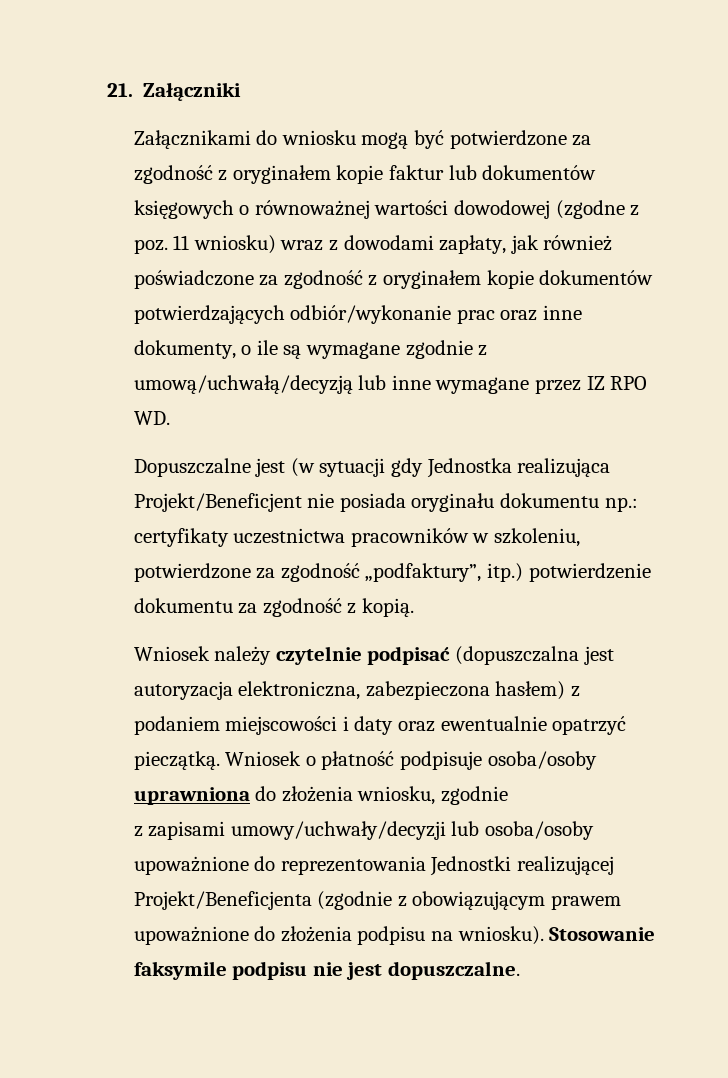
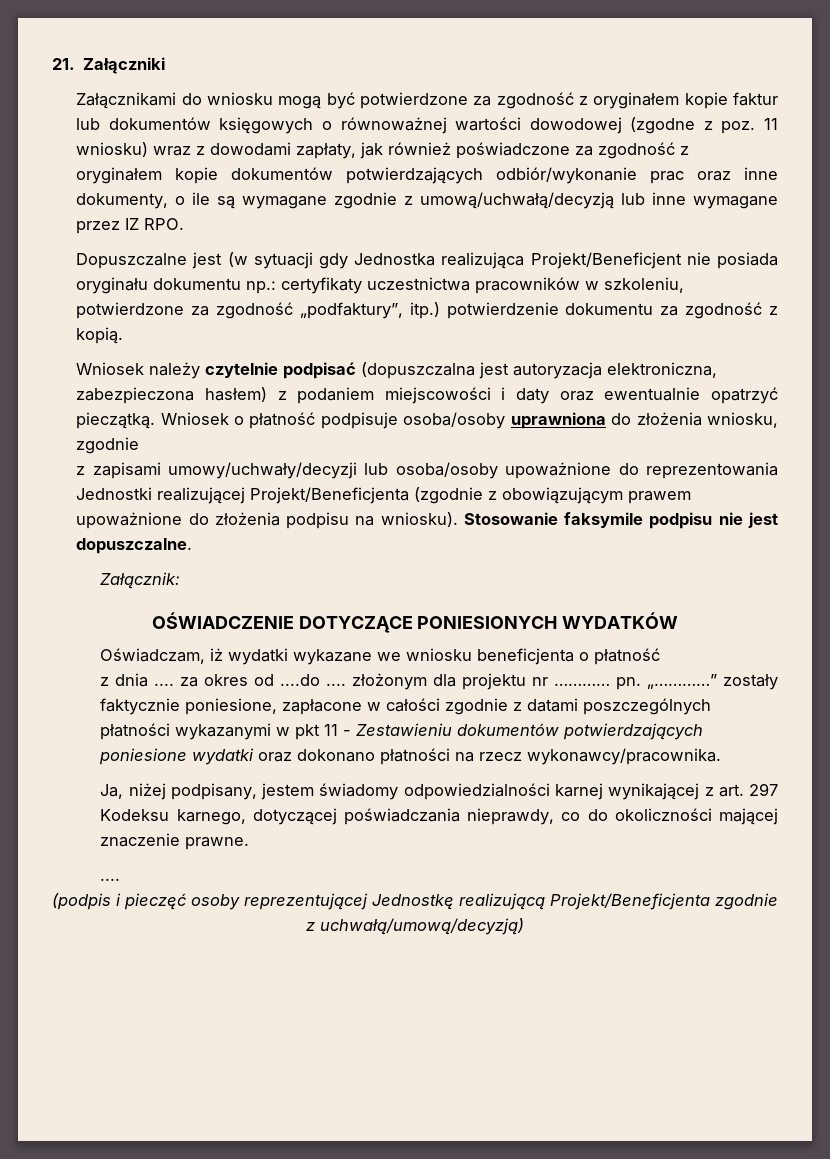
- Załącznikami do wniosku mogą być potwierdzone za zgodność z oryginałem kopie faktur lub dokumentów księgowych o równoważnej wartości dowodowej (zgodne z poz. 11 wniosku) wraz z dowodami zapłaty, jak również poświadczone za zgodność z oryginałem kopie dokumentów potwierdzających odbiór/wykonanie prac oraz inne dokumenty, o ile są wymagane zgodnie z umową/uchwałą/decyzją lub inne wymagane przez IZ RPO WD.
+ Załącznikami do wniosku mogą być potwierdzone za zgodność z oryginałem kopie faktur lub dokumentów księgowych o równoważnej wartości dowodowej (zgodne z poz. 11 wniosku) wraz z dowodami zapłaty, jak również poświadczone za zgodność z oryginałem kopie dokumentów potwierdzających odbiór/wykonanie prac oraz inne dokumenty, o ile są wymagane zgodnie z umową/uchwałą/decyzją lub inne wymagane przez IZ RPO.
+ Załącznik:
+ OŚWIADCZENIE DOTYCZĄCE PONIESIONYCH WYDATKÓW
+ Oświadczam, iż wydatki wykazane we wniosku beneficjenta o płatność
+ z dnia .... za okres od ....do .... złożonym dla projektu nr ………… pn. „…………” zostały faktycznie poniesione, zapłacone w całości zgodnie z datami poszczególnych płatności wykazanymi w pkt 11 - Zestawieniu dokumentów potwierdzających poniesione wydatki oraz dokonano płatności na rzecz wykonawcy/pracownika.
+ Ja, niżej podpisany, jestem świadomy odpowiedzialności karnej wynikającej z art. 297 Kodeksu karnego, dotyczącej poświadczania nieprawdy, co do okoliczności mającej znaczenie prawne.
+ ....
+ (podpis i pieczęć osoby reprezentującej Jednostkę realizującą Projekt/Beneficjenta zgodnie z uchwałą/umową/decyzją)

